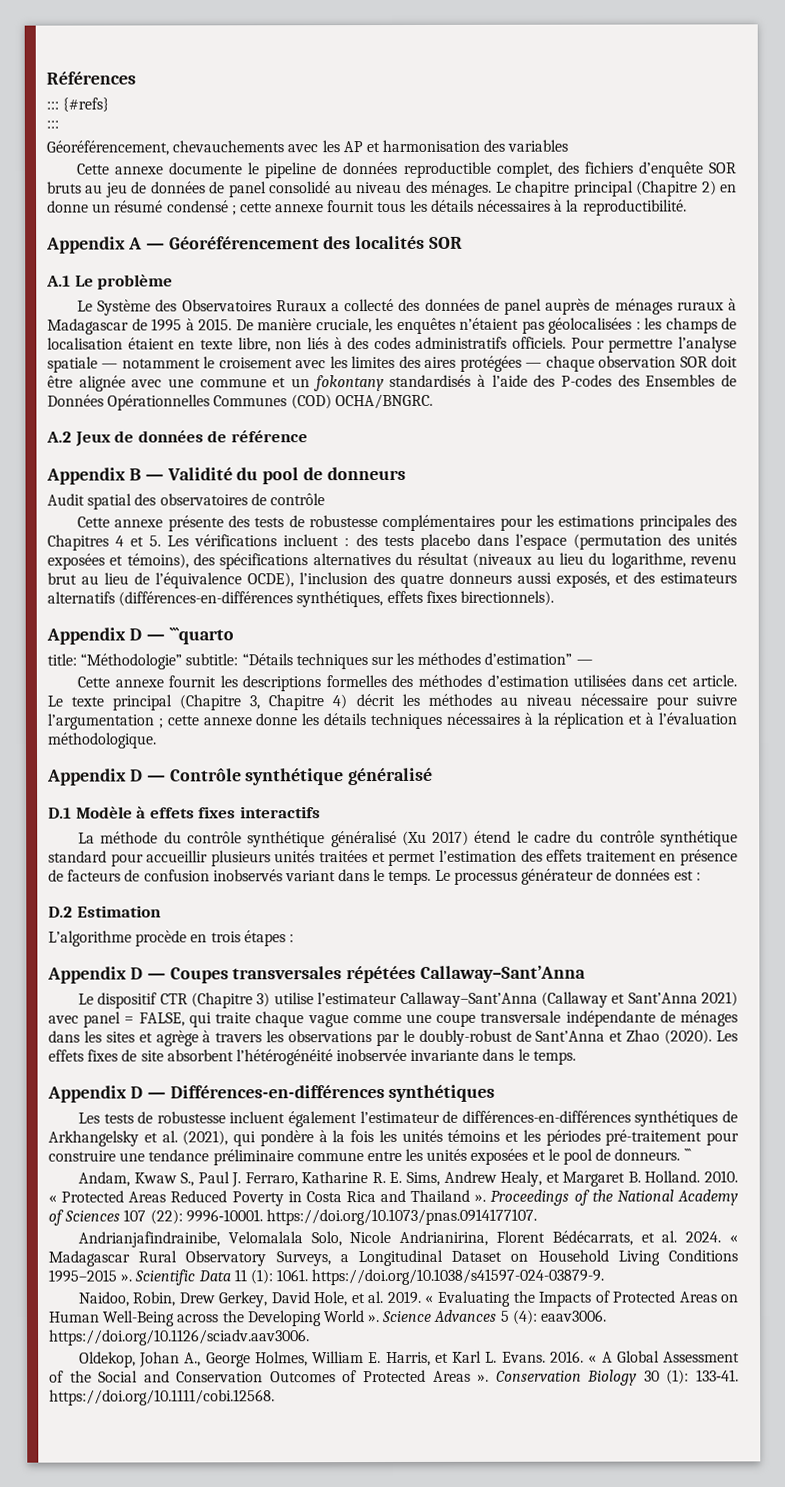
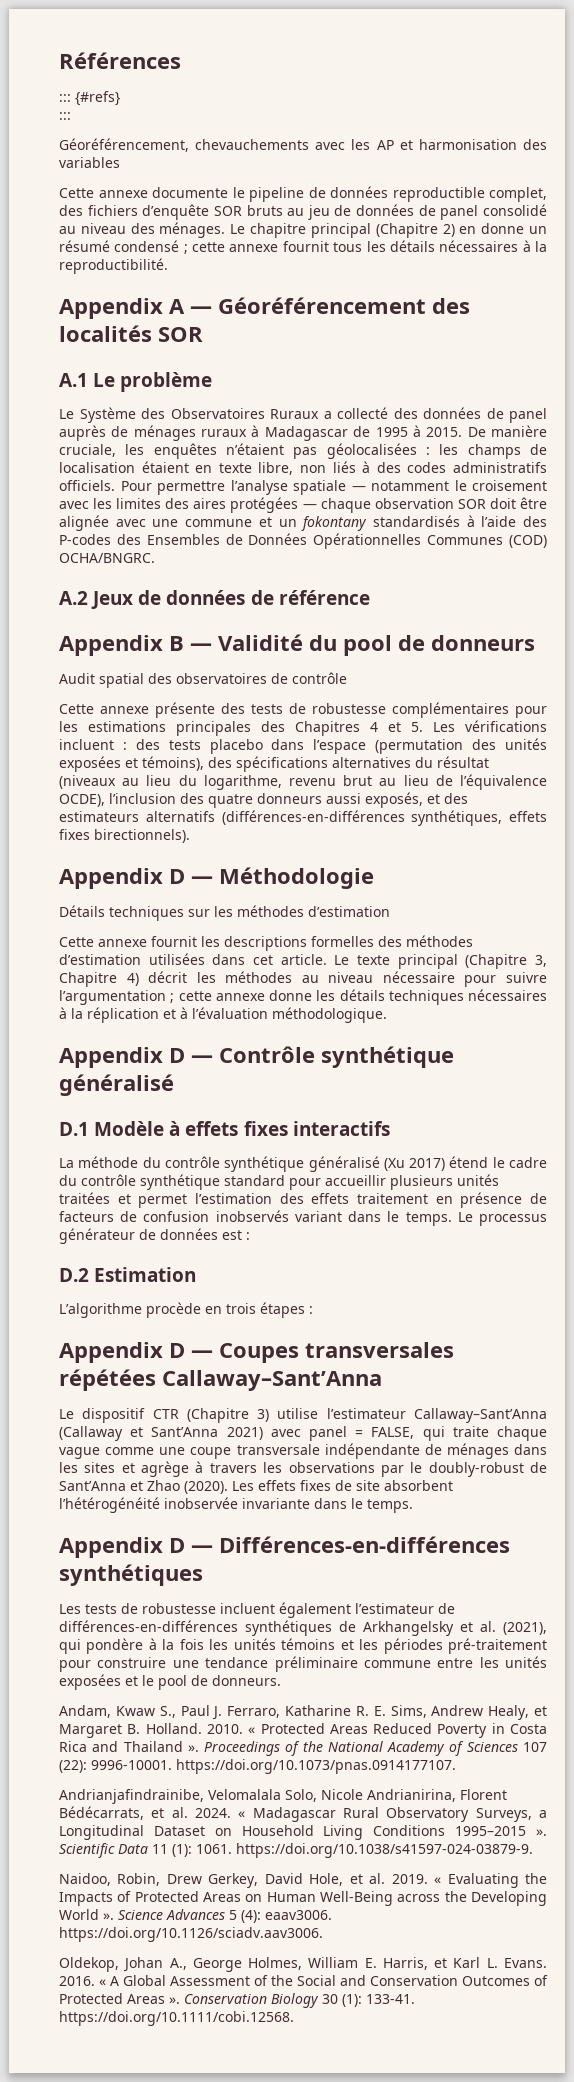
- Appendix D — ```quarto
- title: “Méthodologie” subtitle: “Détails techniques sur les méthodes d’estimation” —
+ Appendix D — Méthodologie
+ Détails techniques sur les méthodes d’estimation
- ```

